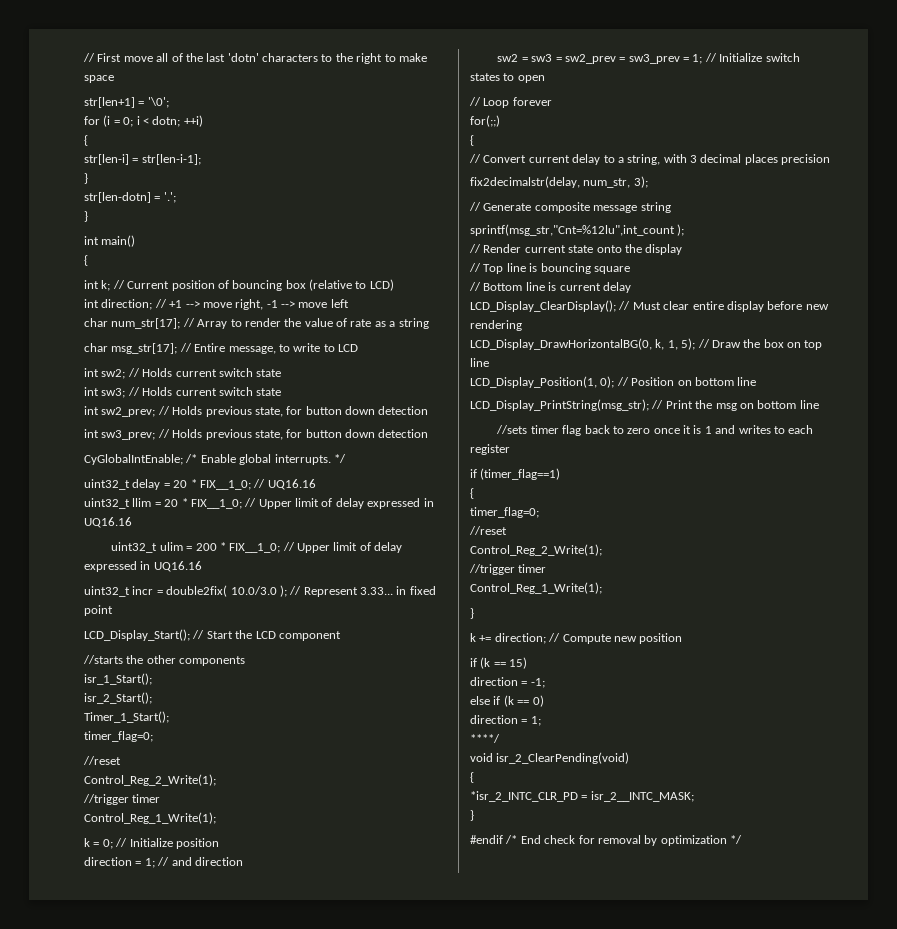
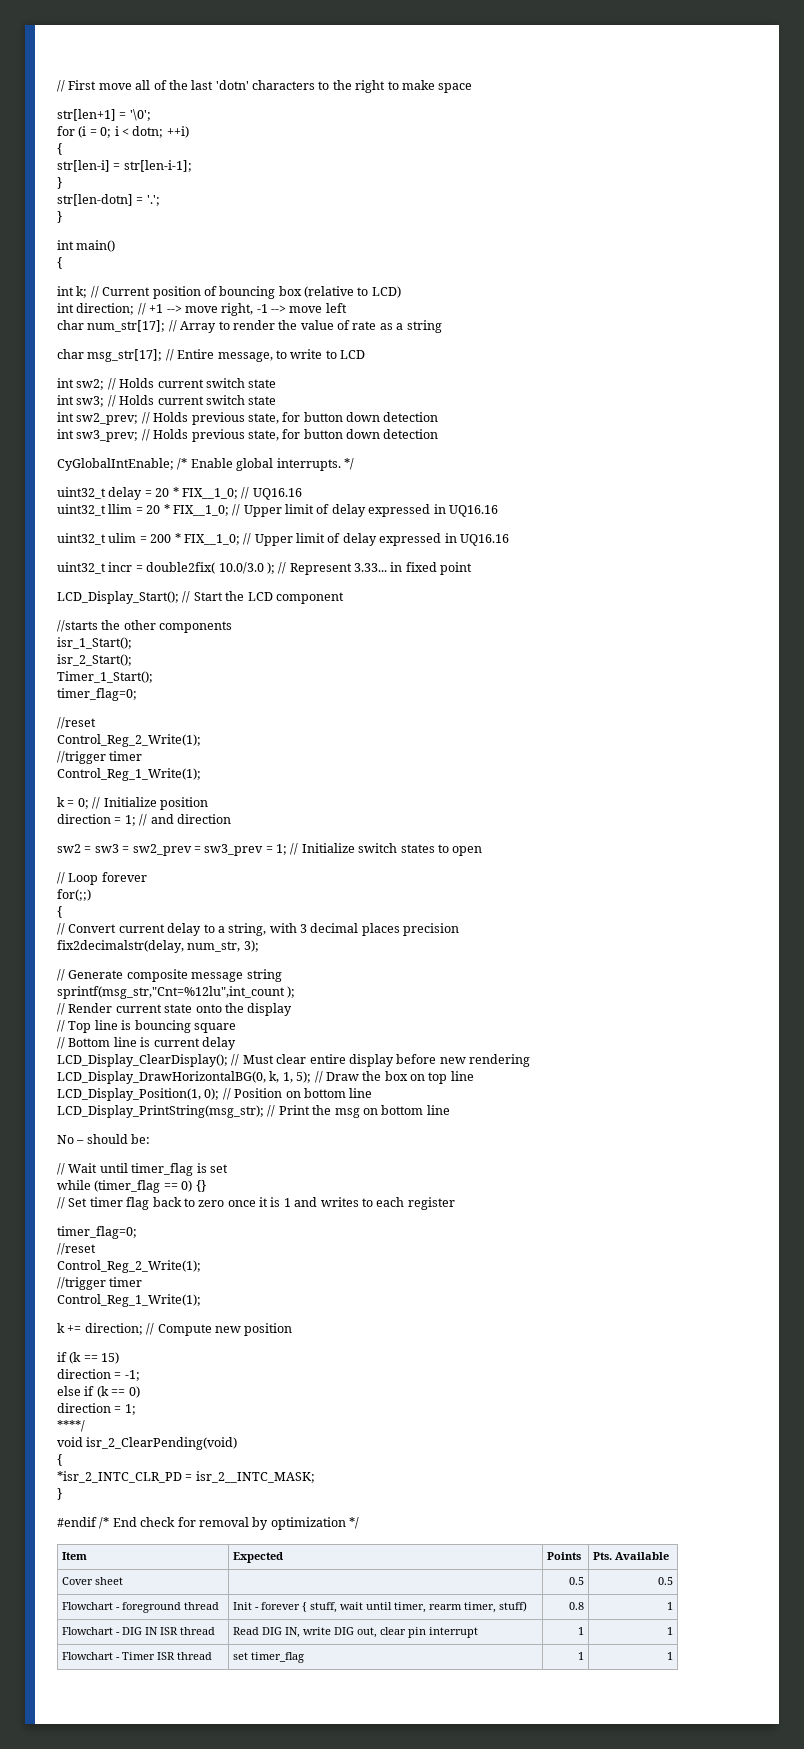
- //sets timer flag back to zero once it is 1 and writes to each register
- if (timer_flag==1)
- {
+ No – should be:
+ // Wait until timer_flag is set
+ while (timer_flag == 0) {}
+ // Set timer flag back to zero once it is 1 and writes to each register
  timer_flag=0;
  //reset
  Control_Reg_2_Write(1);
  //trigger timer
  Control_Reg_1_Write(1);
- }
+ Item | Expected | Points | Pts. Available
+ Cover sheet | | 0.5 | 0.5
+ Flowchart - foreground thread | Init - forever { stuff, wait until timer, rearm timer, stuff) | 0.8 | 1
+ Flowchart - DIG IN ISR thread | Read DIG IN, write DIG out, clear pin interrupt | 1 | 1
+ Flowchart - Timer ISR thread | set timer_flag | 1 | 1

